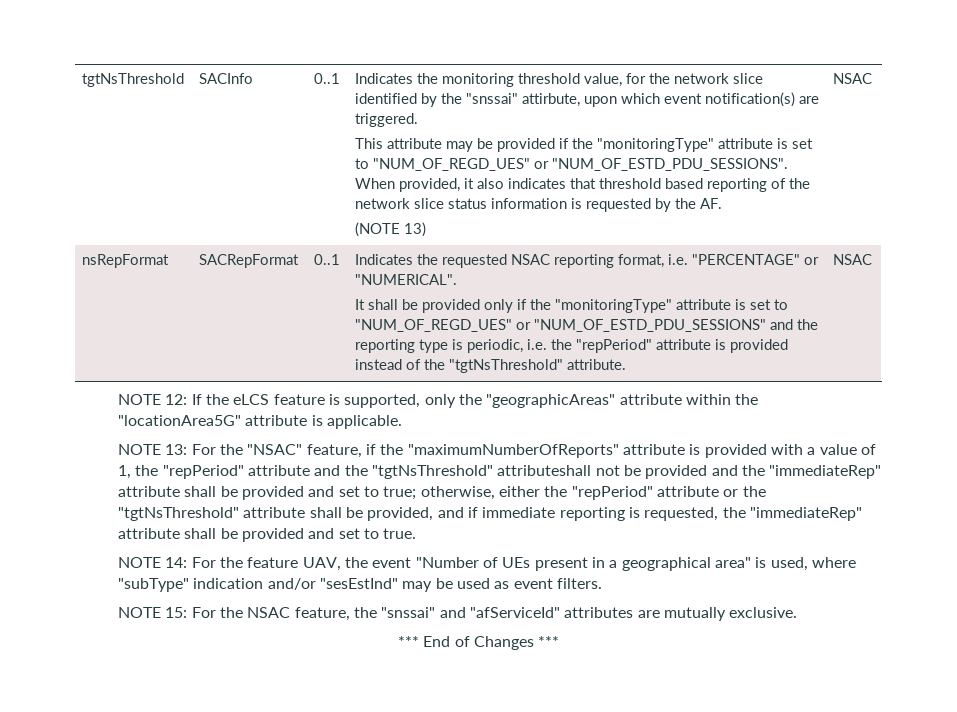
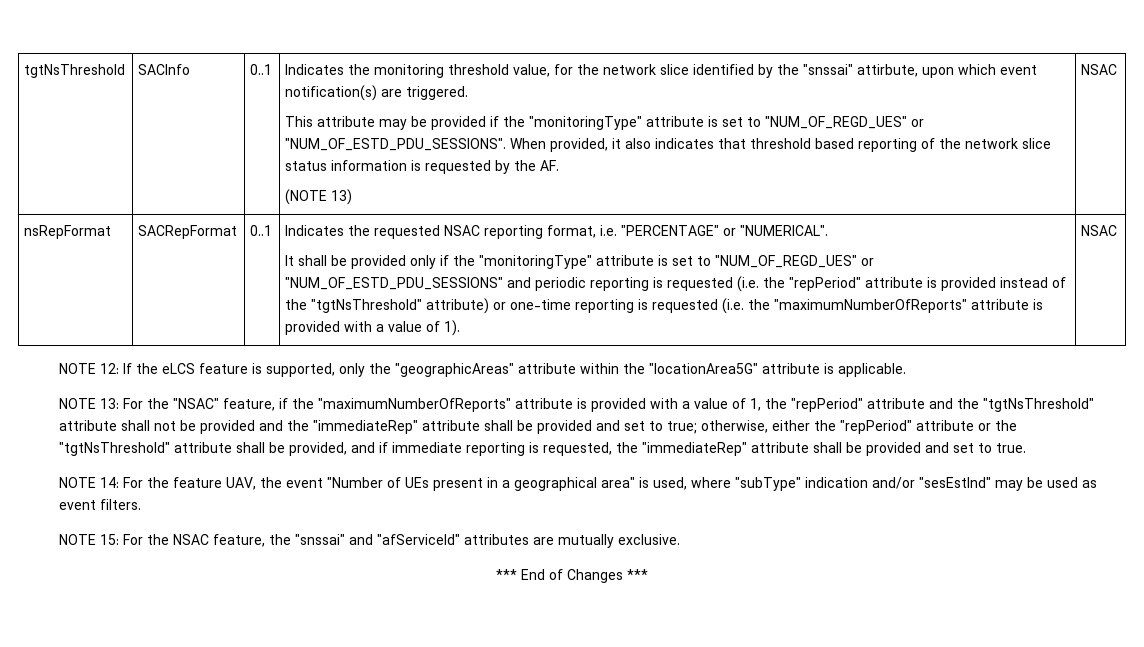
- It shall be provided only if the "monitoringType" attribute is set to "NUM_OF_REGD_UES" or "NUM_OF_ESTD_PDU_SESSIONS" and the reporting type is periodic, i.e. the "repPeriod" attribute is provided instead of the "tgtNsThreshold" attribute.
+ It shall be provided only if the "monitoringType" attribute is set to "NUM_OF_REGD_UES" or "NUM_OF_ESTD_PDU_SESSIONS" and periodic reporting is requested (i.e. the "repPeriod" attribute is provided instead of the "tgtNsThreshold" attribute) or one-time reporting is requested (i.e. the "maximumNumberOfReports" attribute is provided with a value of 1).
- For the "NSAC" feature, if the "maximumNumberOfReports" attribute is provided with a value of 1, the "repPeriod" attribute and the "tgtNsThreshold" attributeshall not be provided and the "immediateRep" attribute shall be provided and set to true;
+ For the "NSAC" feature, if the "maximumNumberOfReports" attribute is provided with a value of 1, the "repPeriod" attribute and the "tgtNsThreshold" attribute shall not be provided and the "immediateRep" attribute shall be provided and set to true;

